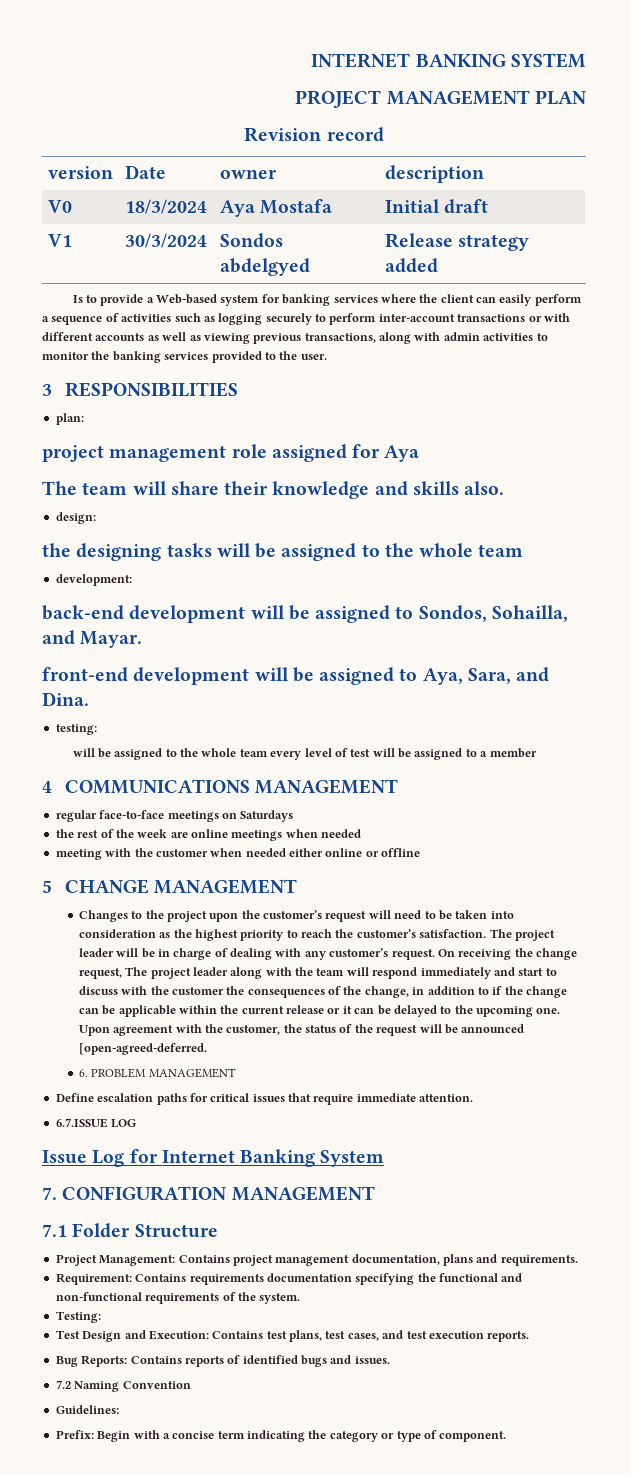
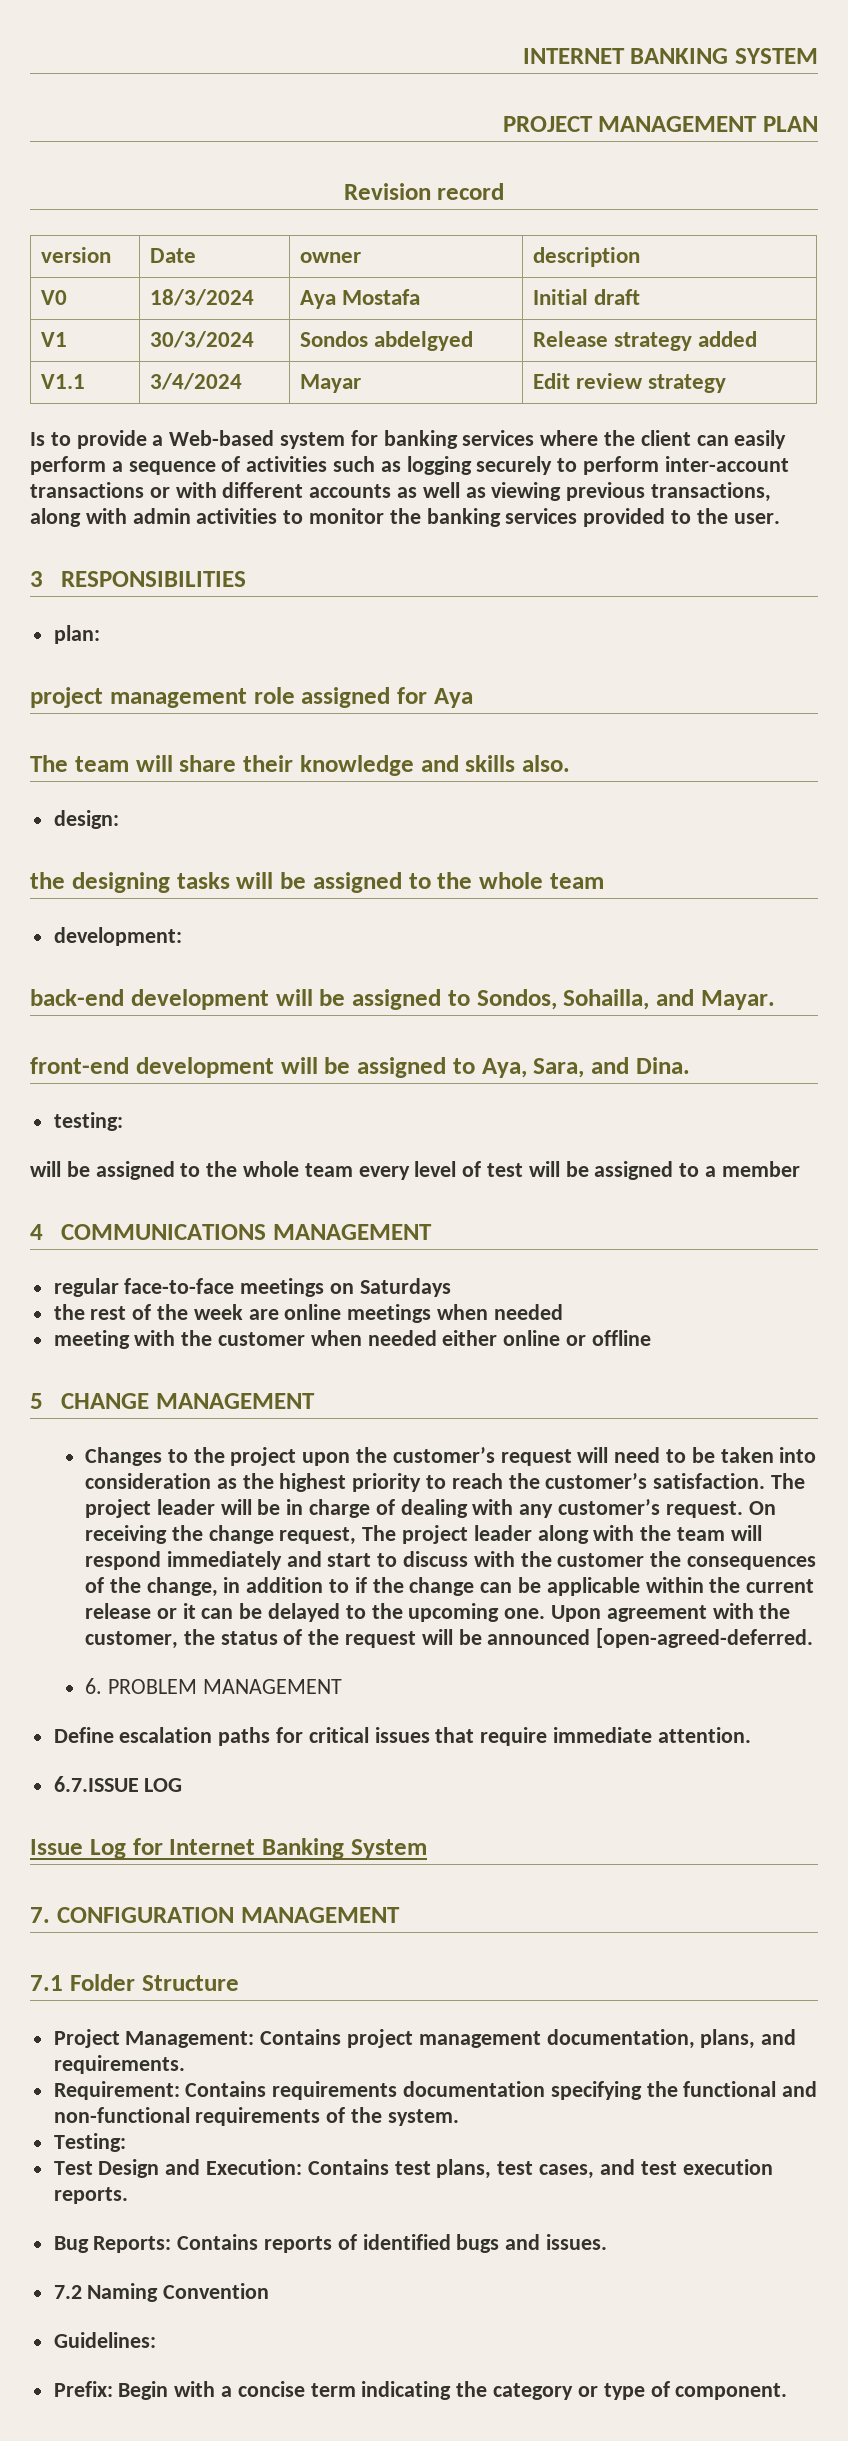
+ V1.1 | 3/4/2024 | Mayar | Edit review strategy
- Project Management: Contains project management documentation, plans and requirements.
+ Project Management: Contains project management documentation, plans, and requirements.

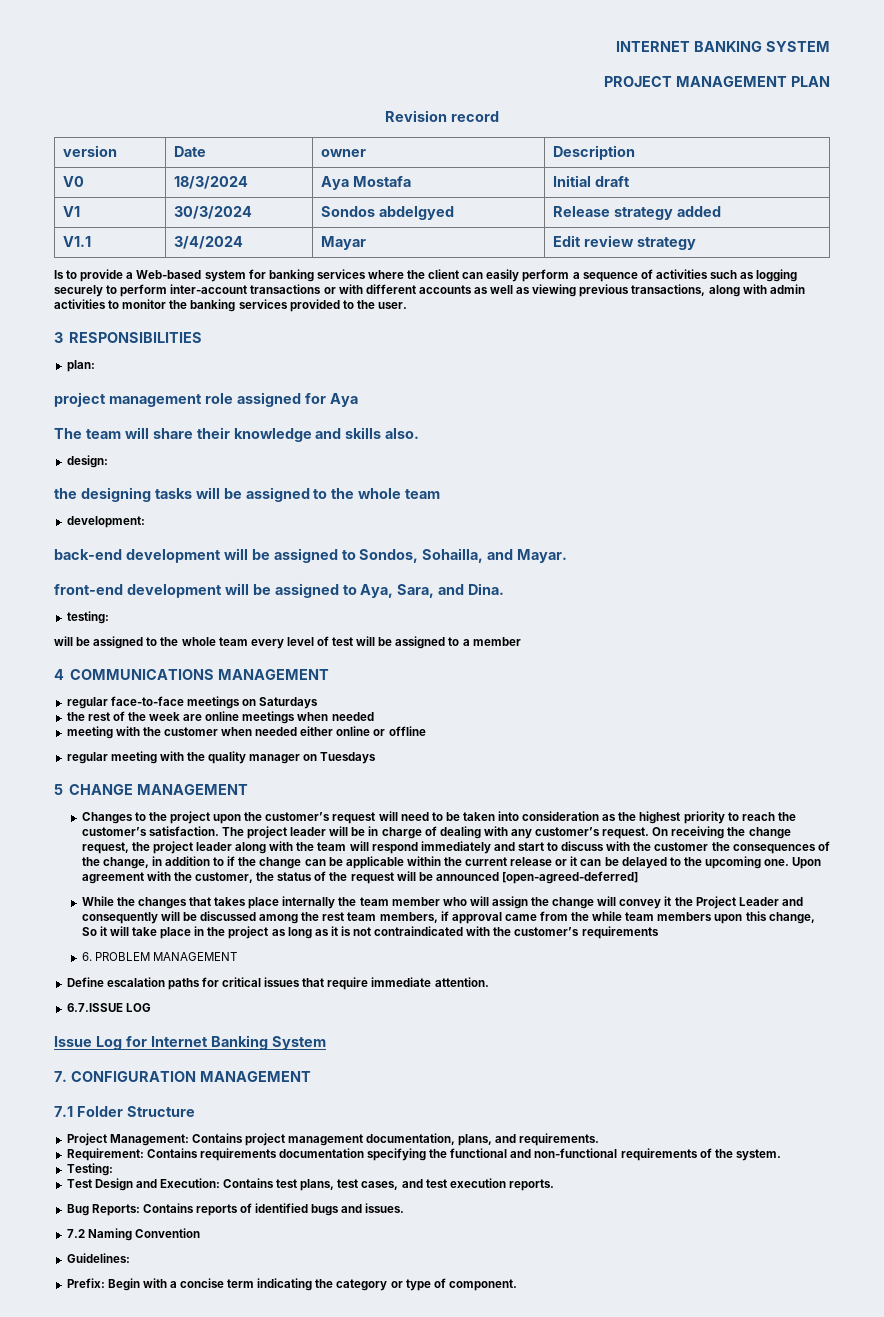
- version | Date | owner | description
+ version | Date | owner | Description
+ regular meeting with the quality manager on Tuesdays
- On receiving the change request, The project leader along with the team will respond immediately and start to discuss with the customer the consequences of the change, in addition to if the change can be applicable within the current release or it can be delayed to the upcoming one.
+ On receiving the change request, the project leader along with the team will respond immediately and start to discuss with the customer the consequences of the change, in addition to if the change can be applicable within the current release or it can be delayed to the upcoming one.
- Upon agreement with the customer, the status of the request will be announced [open-agreed-deferred.
+ Upon agreement with the customer, the status of the request will be announced [open-agreed-deferred]
+ While the changes that takes place internally the team member who will assign the change will convey it the Project Leader and consequently will be discussed among the rest team members, if approval came from the while team members upon this change, So it will take place in the project as long as it is not contraindicated with the customer’s requirements

